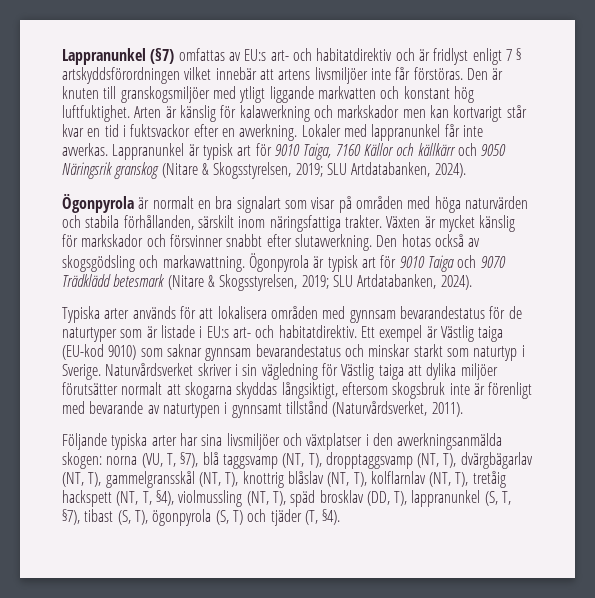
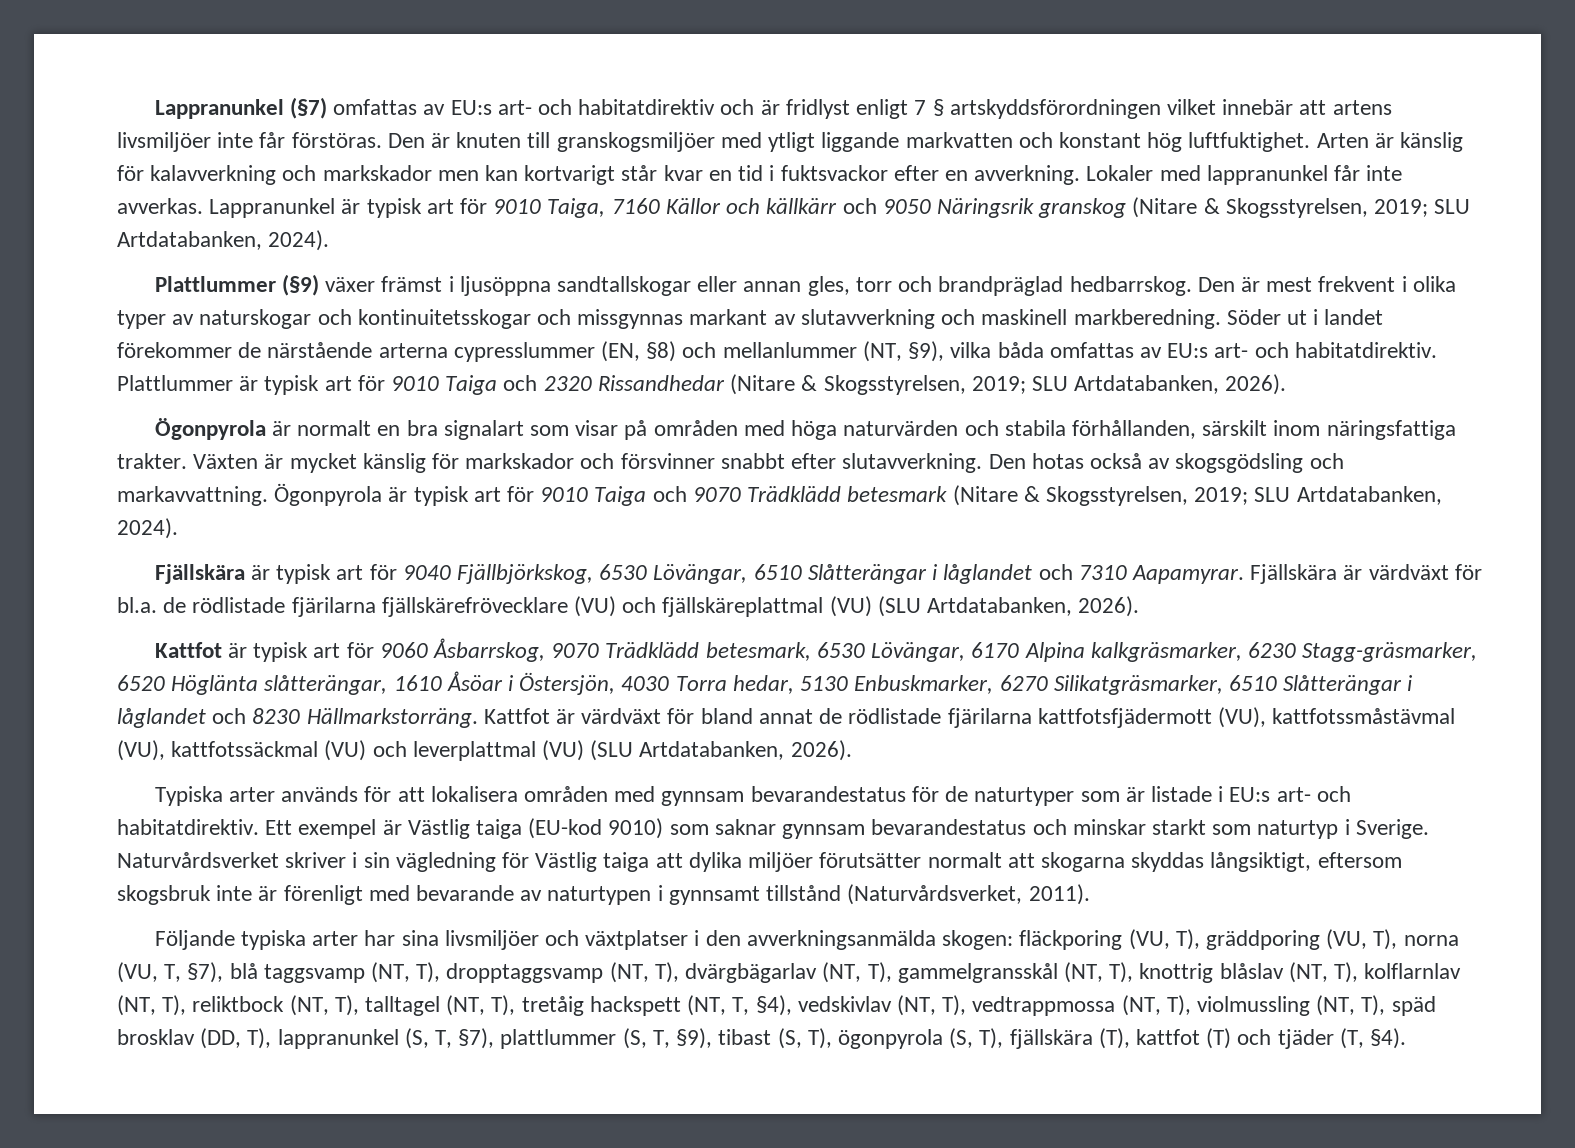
+ Plattlummer (§9) växer främst i ljusöppna sandtallskogar eller annan gles, torr och brandpräglad hedbarrskog. Den är mest frekvent i olika typer av naturskogar och kontinuitetsskogar och missgynnas markant av slutavverkning och maskinell markberedning. Söder ut i landet förekommer de närstående arterna cypresslummer (EN, §8) och mellanlummer (NT, §9), vilka båda omfattas av EU:s art- och habitatdirektiv. Plattlummer är typisk art för 9010 Taiga och 2320 Rissandhedar (Nitare & Skogsstyrelsen, 2019; SLU Artdatabanken, 2026).
+ Fjällskära är typisk art för 9040 Fjällbjörkskog, 6530 Lövängar, 6510 Slåtterängar i låglandet och 7310 Aapamyrar. Fjällskära är värdväxt för bl.a. de rödlistade fjärilarna fjällskärefrövecklare (VU) och fjällskäreplattmal (VU) (SLU Artdatabanken, 2026).
+ Kattfot är typisk art för 9060 Åsbarrskog, 9070 Trädklädd betesmark, 6530 Lövängar, 6170 Alpina kalkgräsmarker, 6230 Stagg-gräsmarker, 6520 Höglänta slåtterängar, 1610 Åsöar i Östersjön, 4030 Torra hedar, 5130 Enbuskmarker, 6270 Silikatgräsmarker, 6510 Slåtterängar i låglandet och 8230 Hällmarkstorräng. Kattfot är värdväxt för bland annat de rödlistade fjärilarna kattfotsfjädermott (VU), kattfotssmåstävmal (VU), kattfotssäckmal (VU) och leverplattmal (VU) (SLU Artdatabanken, 2026).
- norna (VU, T, §7), blå taggsvamp (NT, T), dropptaggsvamp (NT, T), dvärgbägarlav (NT, T), gammelgransskål (NT, T), knottrig blåslav (NT, T), kolflarnlav (NT, T), tretåig hackspett (NT, T, §4), violmussling (NT, T), späd brosklav (DD, T), lappranunkel (S, T, §7), tibast (S, T), ögonpyrola (S, T) och tjäder (T, §4).
+ fläckporing (VU, T), gräddporing (VU, T), norna (VU, T, §7), blå taggsvamp (NT, T), dropptaggsvamp (NT, T), dvärgbägarlav (NT, T), gammelgransskål (NT, T), knottrig blåslav (NT, T), kolflarnlav (NT, T), reliktbock (NT, T), talltagel (NT, T), tretåig hackspett (NT, T, §4), vedskivlav (NT, T), vedtrappmossa (NT, T), violmussling (NT, T), späd brosklav (DD, T), lappranunkel (S, T, §7), plattlummer (S, T, §9), tibast (S, T), ögonpyrola (S, T), fjällskära (T), kattfot (T) och tjäder (T, §4).

